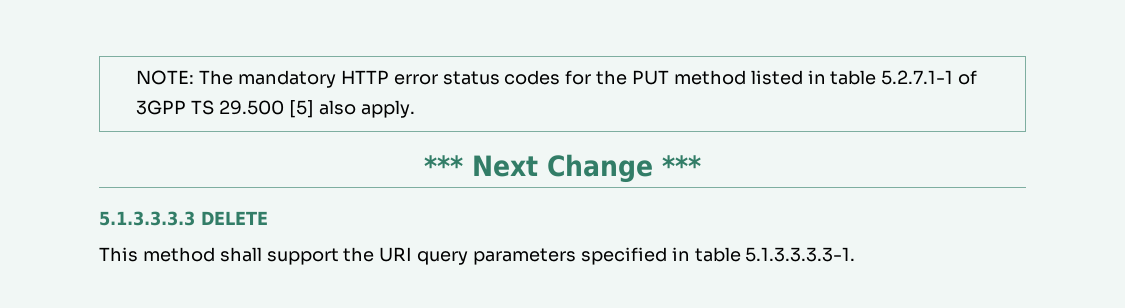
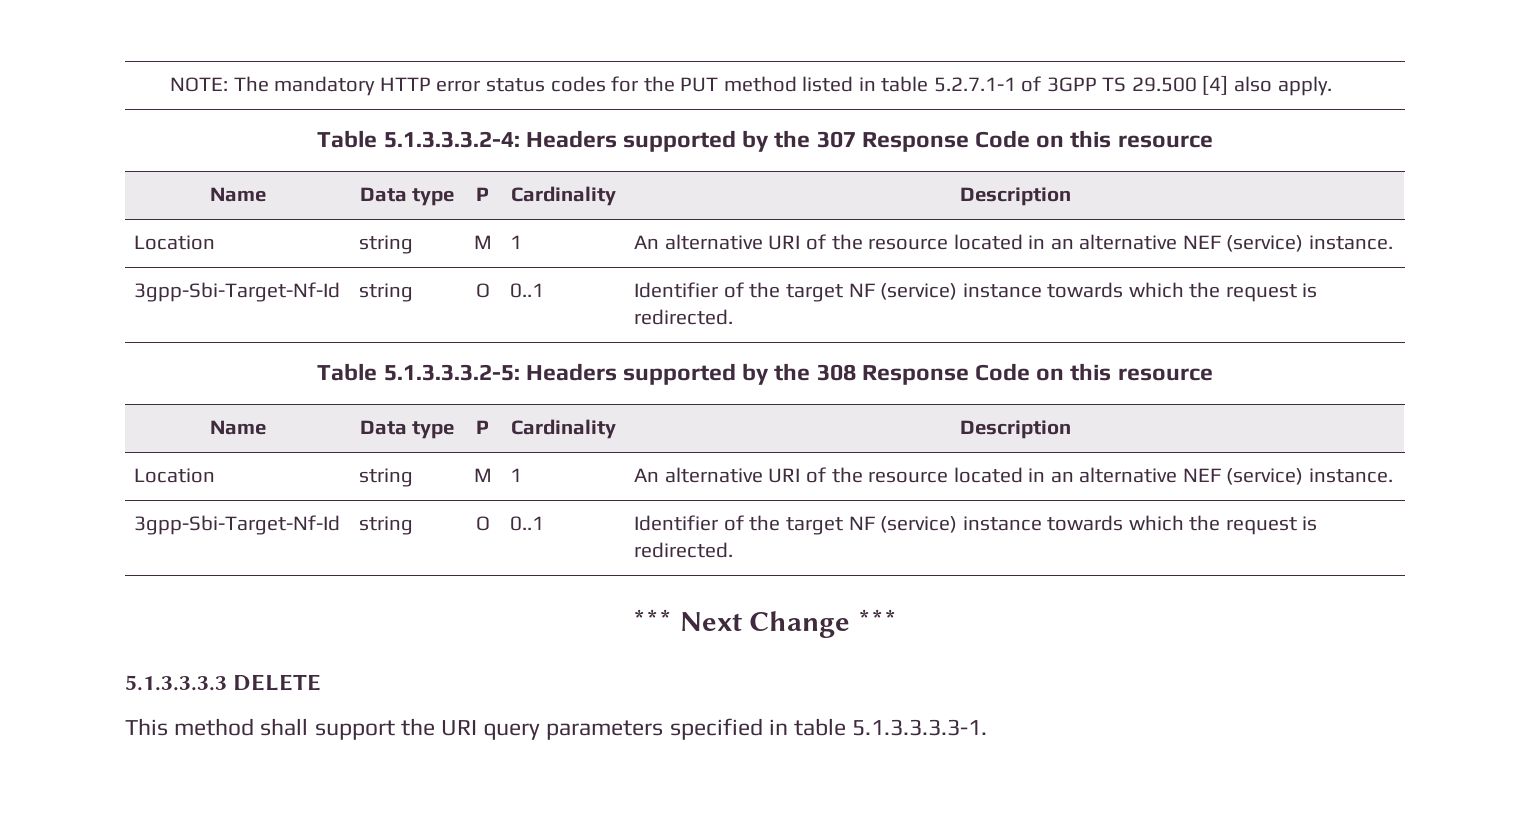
- NOTE: The mandatory HTTP error status codes for the PUT method listed in table 5.2.7.1-1 of 3GPP TS 29.500 [5] also apply.
+ NOTE: The mandatory HTTP error status codes for the PUT method listed in table 5.2.7.1-1 of 3GPP TS 29.500 [4] also apply.
+ Table 5.1.3.3.3.2-4: Headers supported by the 307 Response Code on this resource
+ Name | Data type | P | Cardinality | Description
+ Location | string | M | 1 | An alternative URI of the resource located in an alternative NEF (service) instance.
+ 3gpp-Sbi-Target-Nf-Id | string | O | 0..1 | Identifier of the target NF (service) instance towards which the request is redirected.
+ Table 5.1.3.3.3.2-5: Headers supported by the 308 Response Code on this resource
+ Name | Data type | P | Cardinality | Description
+ Location | string | M | 1 | An alternative URI of the resource located in an alternative NEF (service) instance.
+ 3gpp-Sbi-Target-Nf-Id | string | O | 0..1 | Identifier of the target NF (service) instance towards which the request is redirected.

